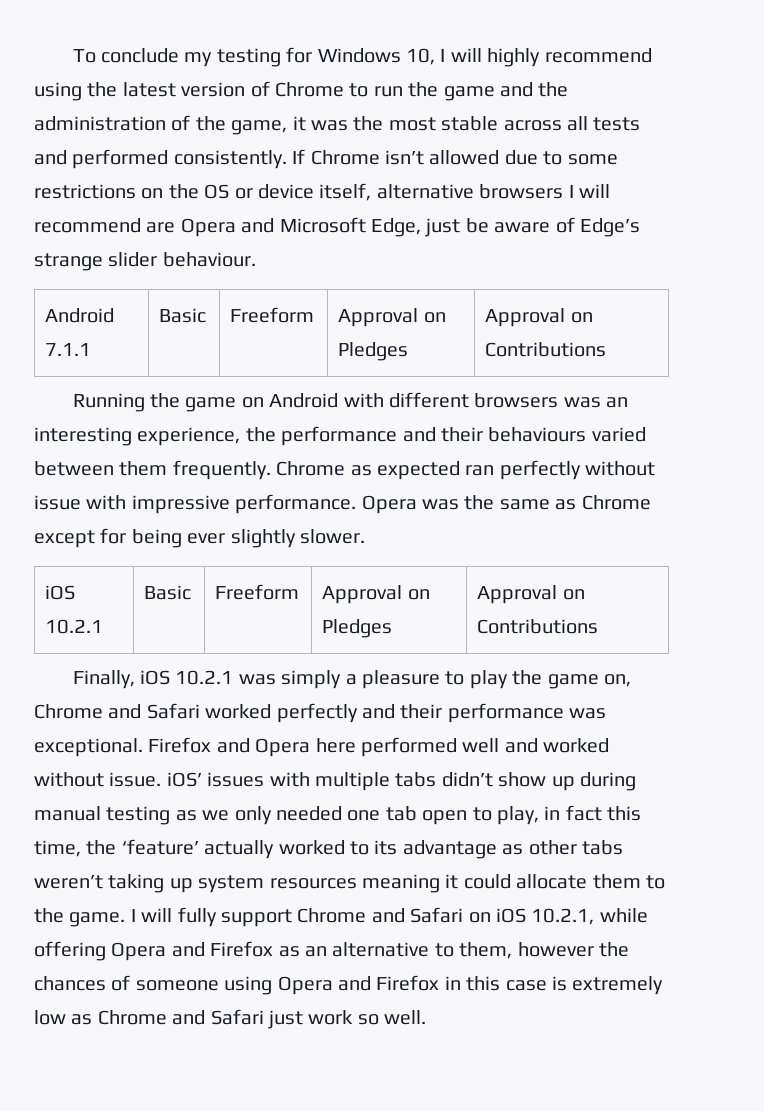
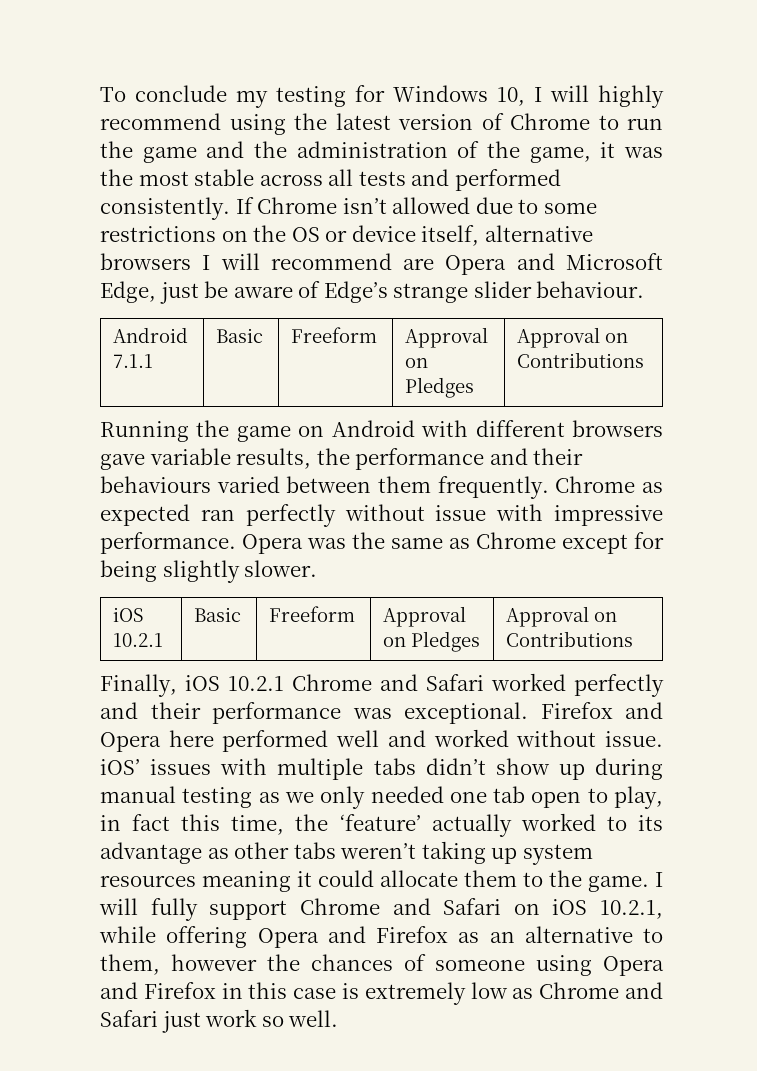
- Running the game on Android with different browsers was an interesting experience, the performance and their behaviours varied between them frequently.
+ Running the game on Android with different browsers gave variable results, the performance and their behaviours varied between them frequently.
- Opera was the same as Chrome except for being ever slightly slower.
+ Opera was the same as Chrome except for being slightly slower.
- Finally, iOS 10.2.1 was simply a pleasure to play the game on, Chrome and Safari worked perfectly and their performance was exceptional.
+ Finally, iOS 10.2.1 Chrome and Safari worked perfectly and their performance was exceptional.

